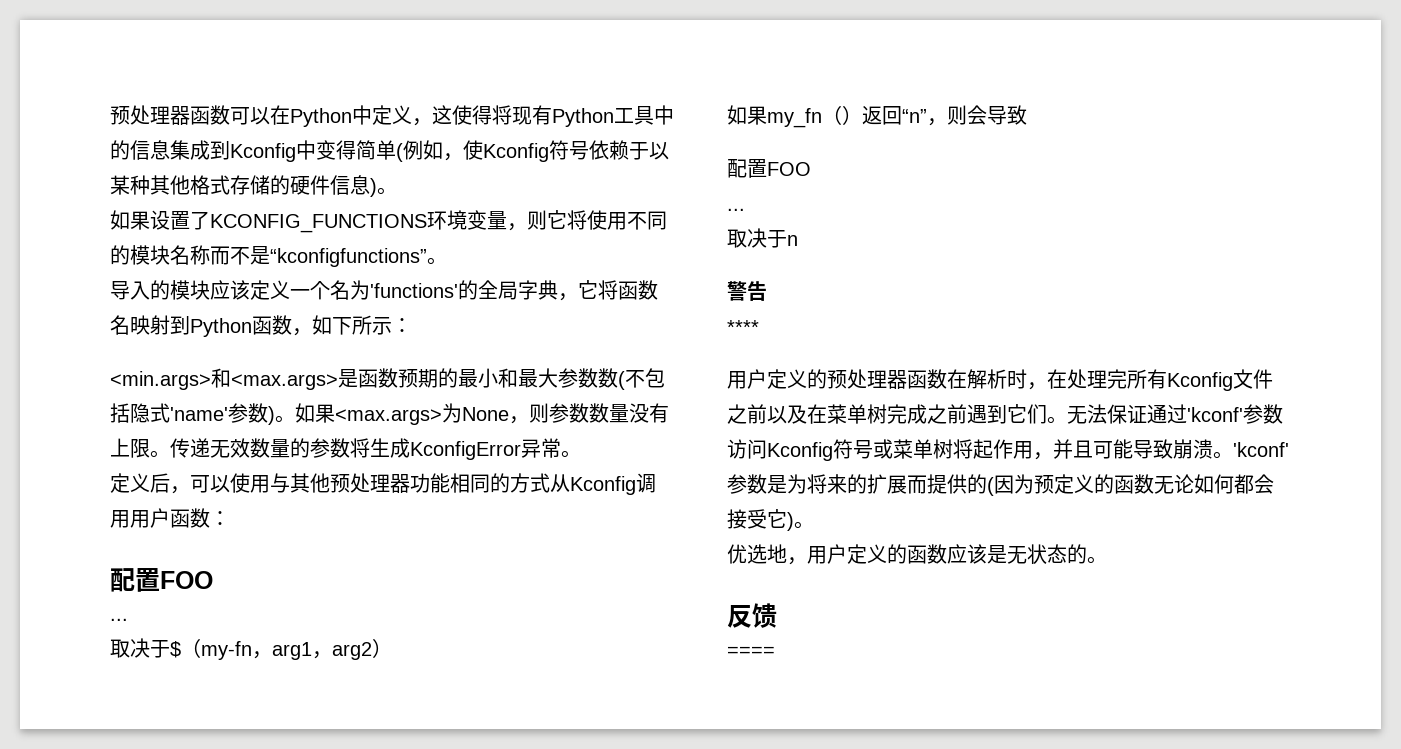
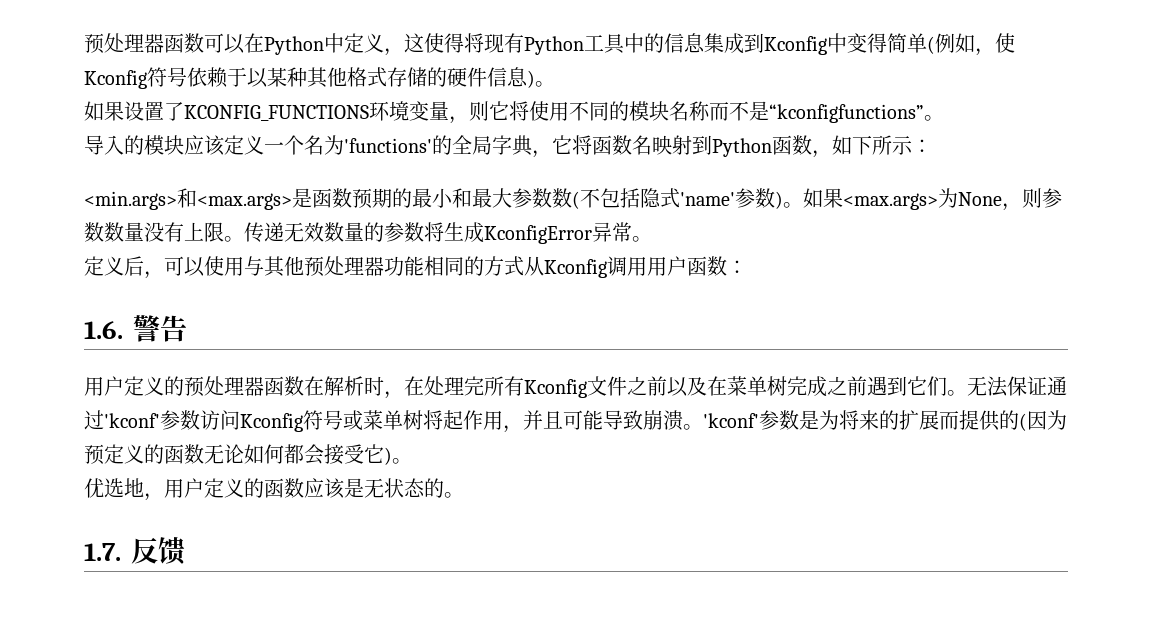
  定义后，可以使用与其他预处理器功能相同的方式从Kconfig调用用户函数：
- 配置FOO
- ...
- 取决于$（my-fn，arg1，arg2）
- 如果my_fn（）返回“n”，则会导致
- 配置FOO
- ...
- 取决于n
- 警告
+ 1.6.警告
- ****
- 反馈
+ 1.7.反馈
- ====

